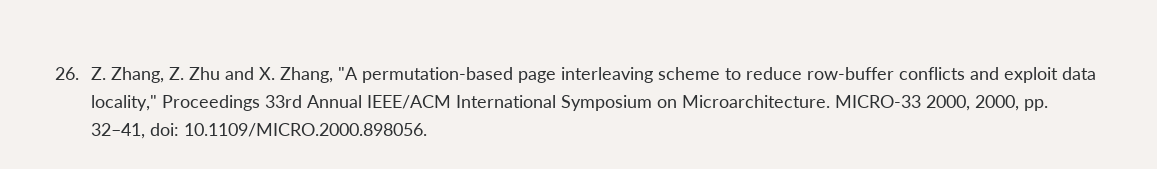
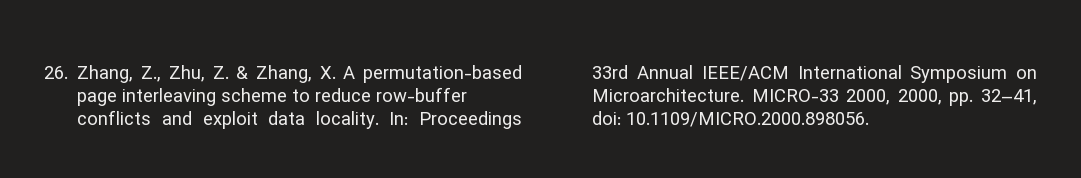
- 26. Z. Zhang, Z. Zhu and X. Zhang, "A permutation-based page interleaving scheme to reduce row-buffer conflicts and exploit data locality," Proceedings 33rd Annual IEEE/ACM International Symposium on Microarchitecture.
+ 26. Zhang, Z., Zhu, Z. & Zhang, X. A permutation-based page interleaving scheme to reduce row-buffer conflicts and exploit data locality. In: Proceedings 33rd Annual IEEE/ACM International Symposium on Microarchitecture.

